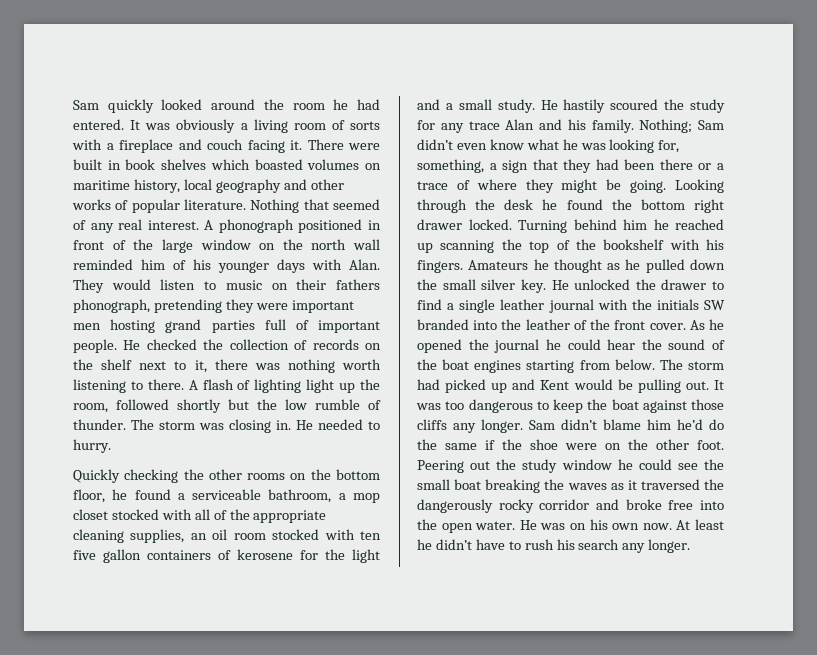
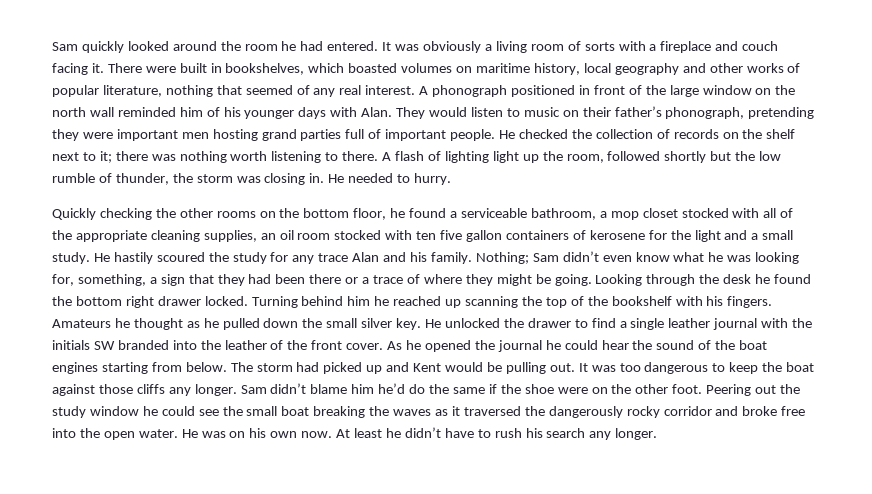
- There were built in book shelves which boasted volumes on maritime history, local geography and other works of popular literature. Nothing that seemed of any real interest.
+ There were built in bookshelves, which boasted volumes on maritime history, local geography and other works of popular literature, nothing that seemed of any real interest.
- They would listen to music on their fathers phonograph, pretending they were important men hosting grand parties full of important people.
+ They would listen to music on their father’s phonograph, pretending they were important men hosting grand parties full of important people.
- He checked the collection of records on the shelf next to it, there was nothing worth listening to there.
+ He checked the collection of records on the shelf next to it; there was nothing worth listening to there.
- A flash of lighting light up the room, followed shortly but the low rumble of thunder. The storm was closing in.
+ A flash of lighting light up the room, followed shortly but the low rumble of thunder, the storm was closing in.

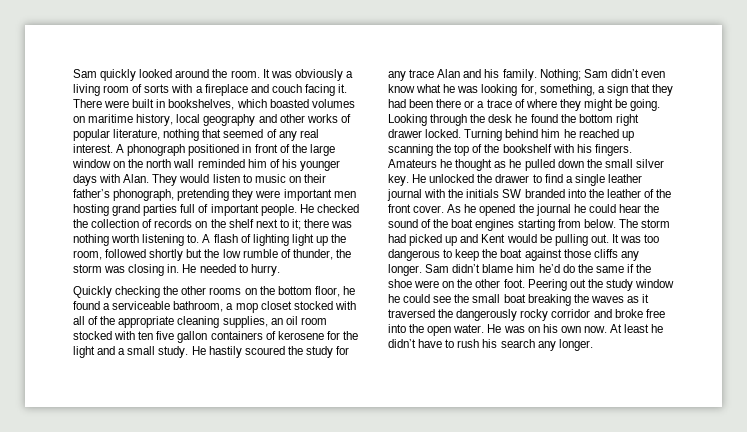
- Sam quickly looked around the room he had entered.
+ Sam quickly looked around the room.
- He checked the collection of records on the shelf next to it; there was nothing worth listening to there.
+ He checked the collection of records on the shelf next to it; there was nothing worth listening to.

